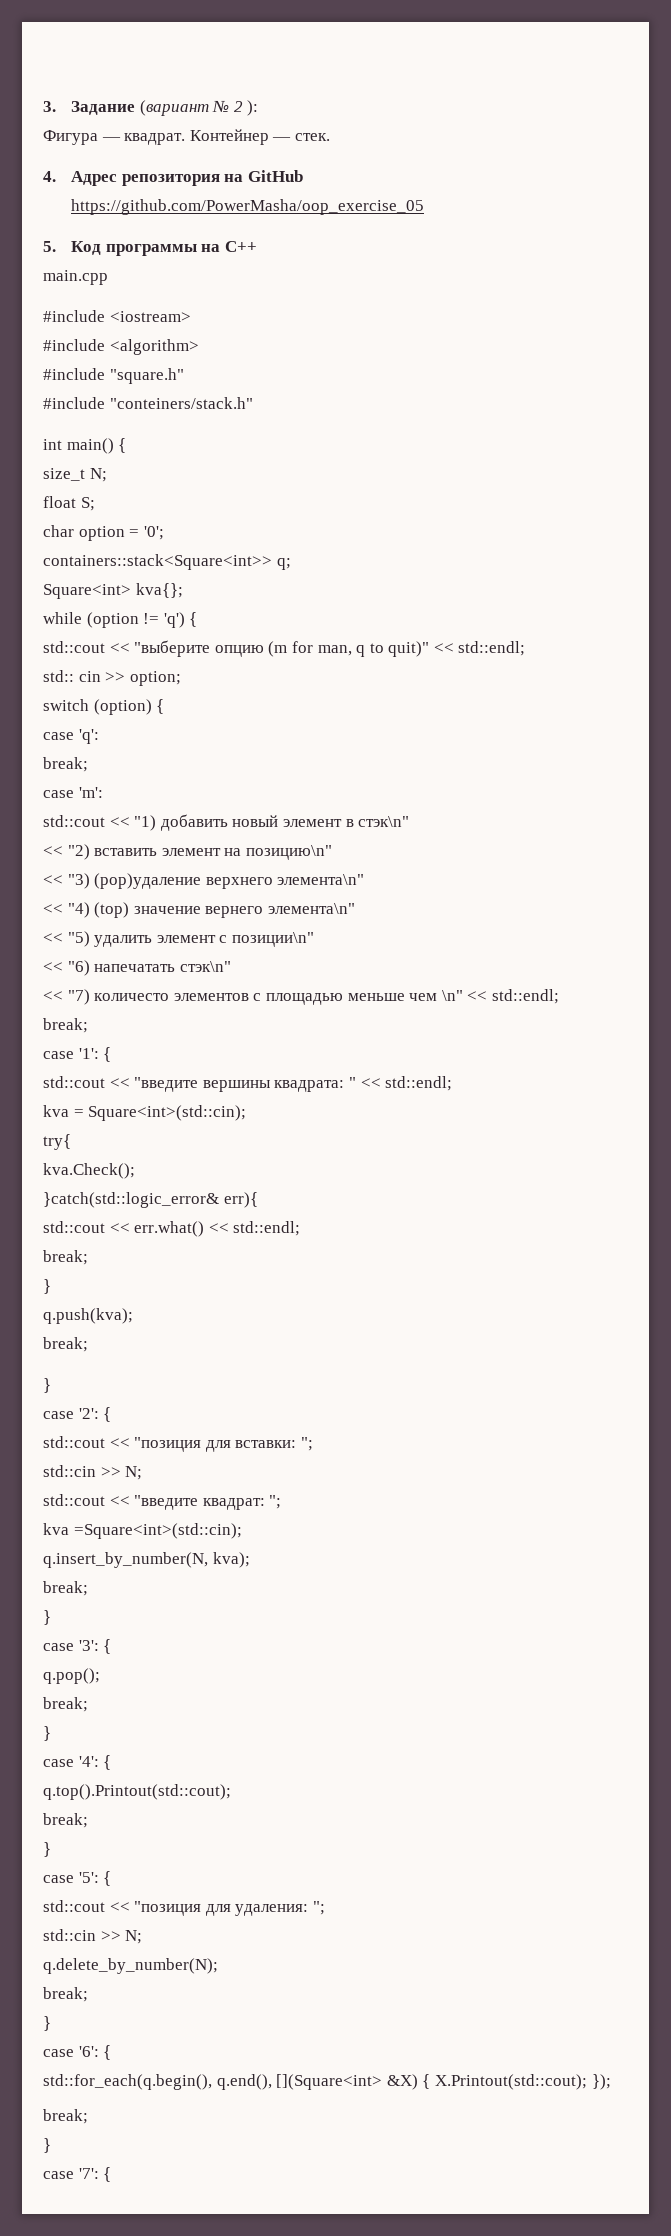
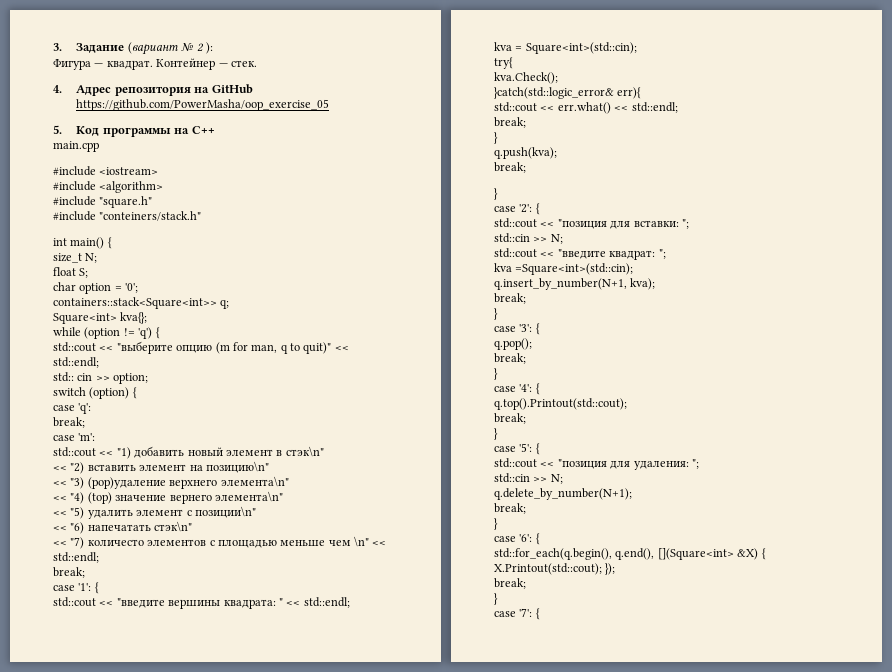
- q.insert_by_number(N, kva);
+ q.insert_by_number(N+1, kva);
- q.delete_by_number(N);
+ q.delete_by_number(N+1);

